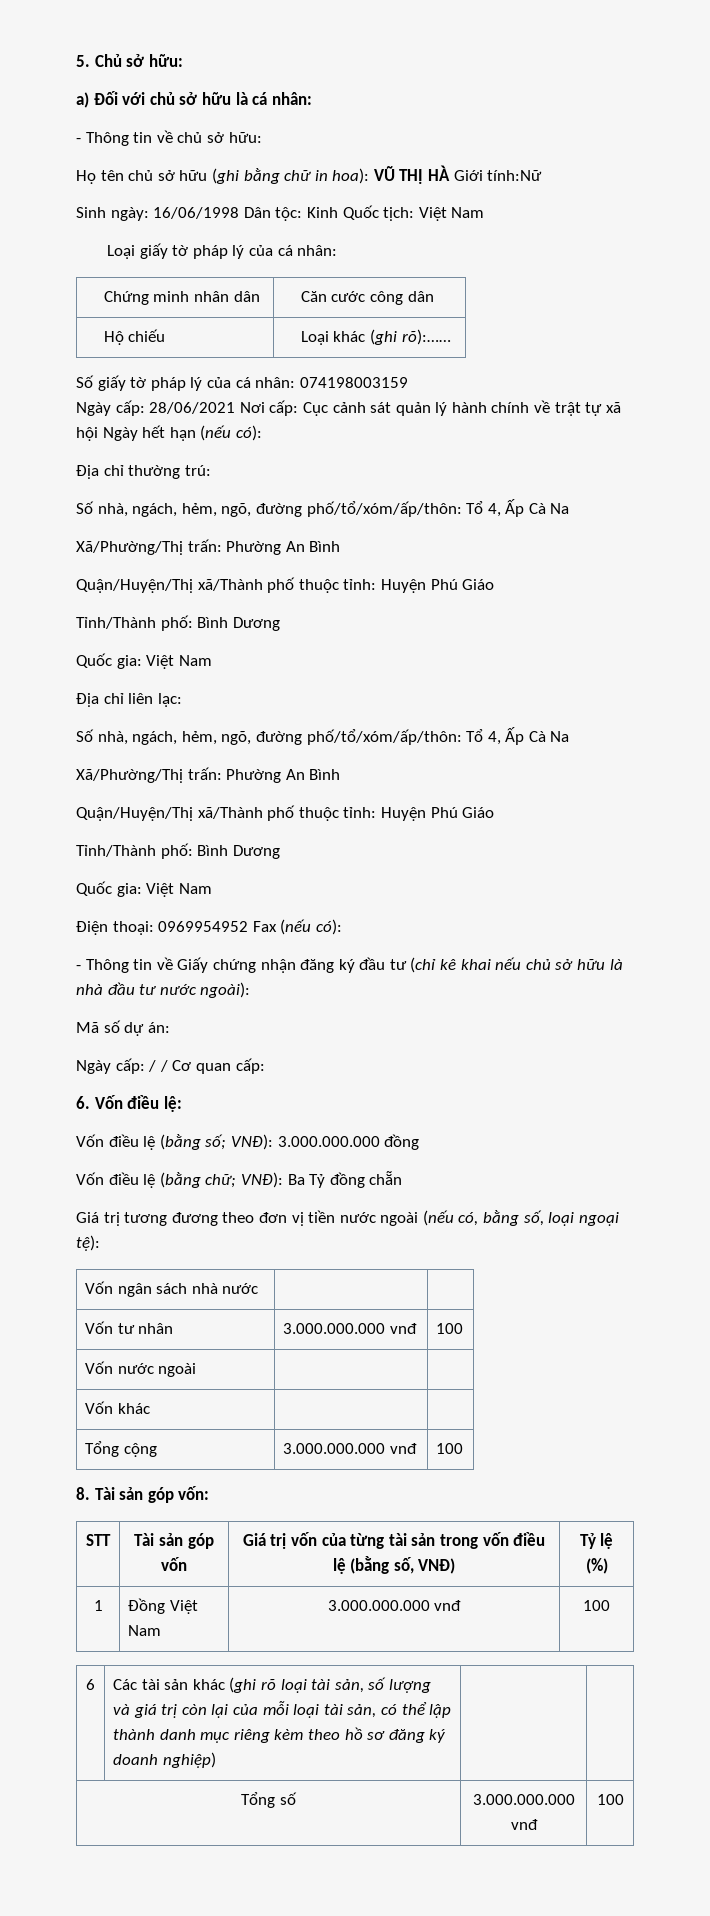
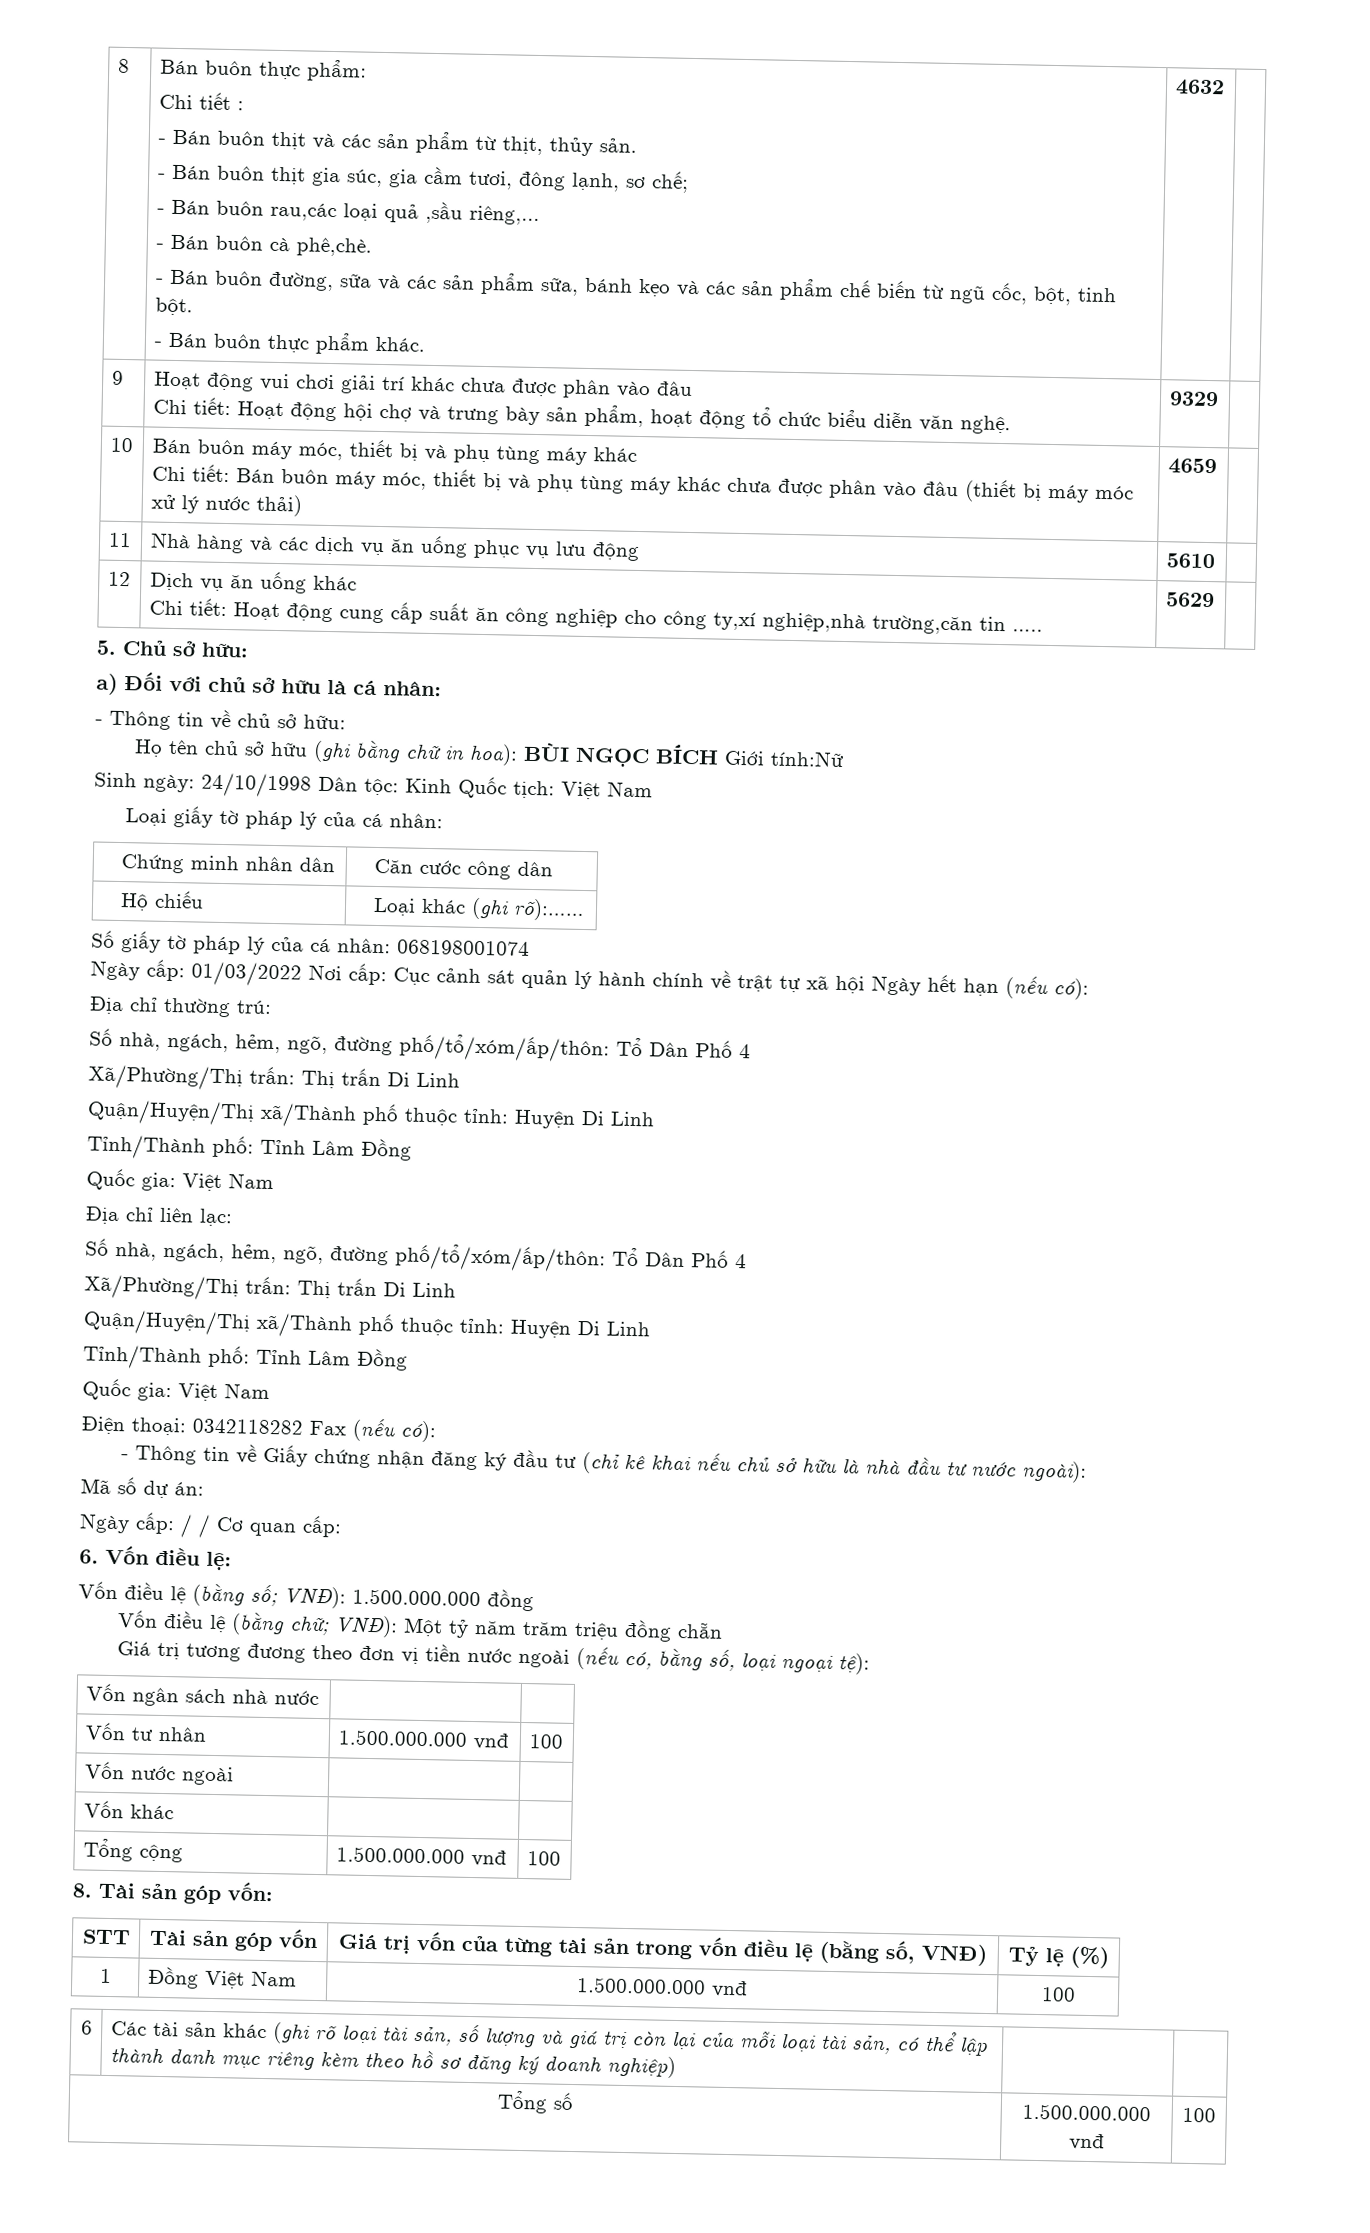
+ 8 | Bán buôn thực phẩm:
+ Chi tiết :
+ - Bán buôn thịt và các sản phẩm từ thịt, thủy sản.
+ - Bán buôn thịt gia súc, gia cầm tươi, đông lạnh, sơ chế;
+ - Bán buôn rau,các loại quả ,sầu riêng,...
+ - Bán buôn cà phê,chè.
+ - Bán buôn đường, sữa và các sản phẩm sữa, bánh kẹo và các sản phẩm chế biến từ ngũ cốc, bột, tinh bột.
+ - Bán buôn thực phẩm khác. | 4632 |
+ 9 | Hoạt động vui chơi giải trí khác chưa được phân vào đâu
+ Chi tiết: Hoạt động hội chợ và trưng bày sản phẩm, hoạt động tổ chức biểu diễn văn nghệ. | 9329 |
+ 10 | Bán buôn máy móc, thiết bị và phụ tùng máy khác
+ Chi tiết: Bán buôn máy móc, thiết bị và phụ tùng máy khác chưa được phân vào đâu (thiết bị máy móc xử lý nước thải) | 4659 |
+ 11 | Nhà hàng và các dịch vụ ăn uống phục vụ lưu động | 5610 |
+ 12 | Dịch vụ ăn uống khác
+ Chi tiết: Hoạt động cung cấp suất ăn công nghiệp cho công ty,xí nghiệp,nhà trường,căn tin ….. | 5629 |
- Họ tên chủ sở hữu (ghi bằng chữ in hoa): VŨ THỊ HÀ Giới tính:Nữ
+ Họ tên chủ sở hữu (ghi bằng chữ in hoa): BÙI NGỌC BÍCH Giới tính:Nữ
- Sinh ngày: 16/06/1998 Dân tộc: Kinh Quốc tịch: Việt Nam
+ Sinh ngày: 24/10/1998 Dân tộc: Kinh Quốc tịch: Việt Nam
- Số giấy tờ pháp lý của cá nhân: 074198003159
- Ngày cấp: 28/06/2021 Nơi cấp: Cục cảnh sát quản lý hành chính về trật tự xã hội Ngày hết hạn (nếu có):
+ Số giấy tờ pháp lý của cá nhân: 068198001074
+ Ngày cấp: 01/03/2022 Nơi cấp: Cục cảnh sát quản lý hành chính về trật tự xã hội Ngày hết hạn (nếu có):
  Địa chỉ thường trú:
- Số nhà, ngách, hẻm, ngõ, đường phố/tổ/xóm/ấp/thôn: Tổ 4, Ấp Cà Na
- Xã/Phường/Thị trấn: Phường An Bình
- Quận/Huyện/Thị xã/Thành phố thuộc tỉnh: Huyện Phú Giáo
- Tỉnh/Thành phố: Bình Dương
+ Số nhà, ngách, hẻm, ngõ, đường phố/tổ/xóm/ấp/thôn: Tổ Dân Phố 4
+ Xã/Phường/Thị trấn: Thị trấn Di Linh
+ Quận/Huyện/Thị xã/Thành phố thuộc tỉnh: Huyện Di Linh
+ Tỉnh/Thành phố: Tỉnh Lâm Đồng
  Địa chỉ liên lạc:
- Số nhà, ngách, hẻm, ngõ, đường phố/tổ/xóm/ấp/thôn: Tổ 4, Ấp Cà Na
- Xã/Phường/Thị trấn: Phường An Bình
- Quận/Huyện/Thị xã/Thành phố thuộc tỉnh: Huyện Phú Giáo
- Tỉnh/Thành phố: Bình Dương
+ Số nhà, ngách, hẻm, ngõ, đường phố/tổ/xóm/ấp/thôn: Tổ Dân Phố 4
+ Xã/Phường/Thị trấn: Thị trấn Di Linh
+ Quận/Huyện/Thị xã/Thành phố thuộc tỉnh: Huyện Di Linh
+ Tỉnh/Thành phố: Tỉnh Lâm Đồng
- Điện thoại: 0969954952 Fax (nếu có):
+ Điện thoại: 0342118282 Fax (nếu có):
- Vốn điều lệ (bằng số; VNĐ): 3.000.000.000 đồng
+ Vốn điều lệ (bằng số; VNĐ): 1.500.000.000 đồng
- Vốn điều lệ (bằng chữ; VNĐ): Ba Tỷ đồng chẵn
+ Vốn điều lệ (bằng chữ; VNĐ): Một tỷ năm trăm triệu đồng chẵn
- Vốn tư nhân | 3.000.000.000 vnđ | 100
+ Vốn tư nhân | 1.500.000.000 vnđ | 100
- Tổng cộng | 3.000.000.000 vnđ | 100
+ Tổng cộng | 1.500.000.000 vnđ | 100
- 1 | Đồng Việt Nam | 3.000.000.000 vnđ | 100
+ 1 | Đồng Việt Nam | 1.500.000.000 vnđ | 100
- Tổng số | 3.000.000.000 vnđ | 100
+ Tổng số | 1.500.000.000 vnđ | 100

